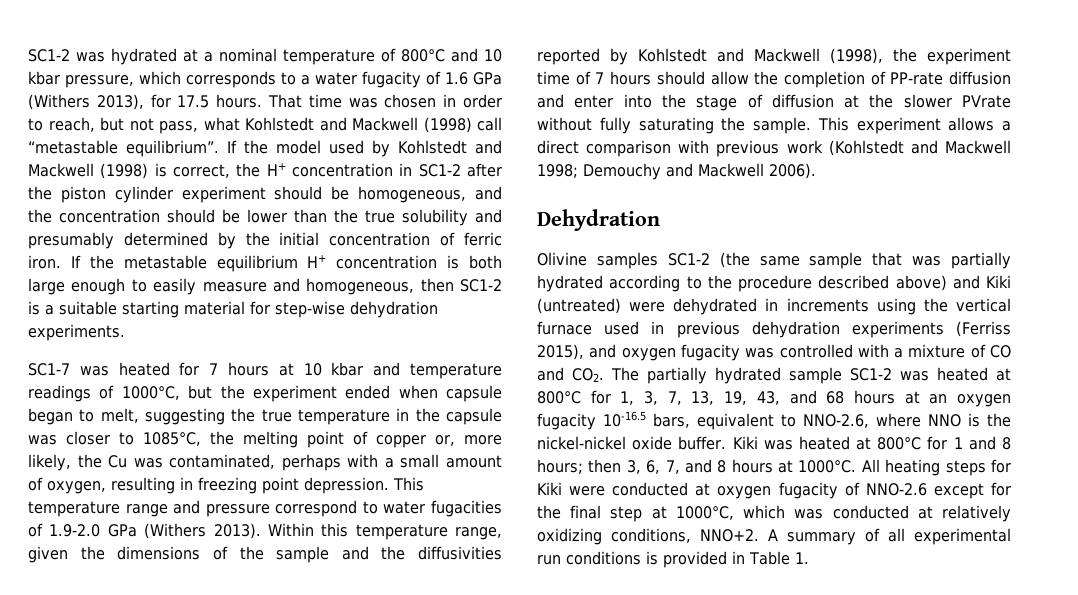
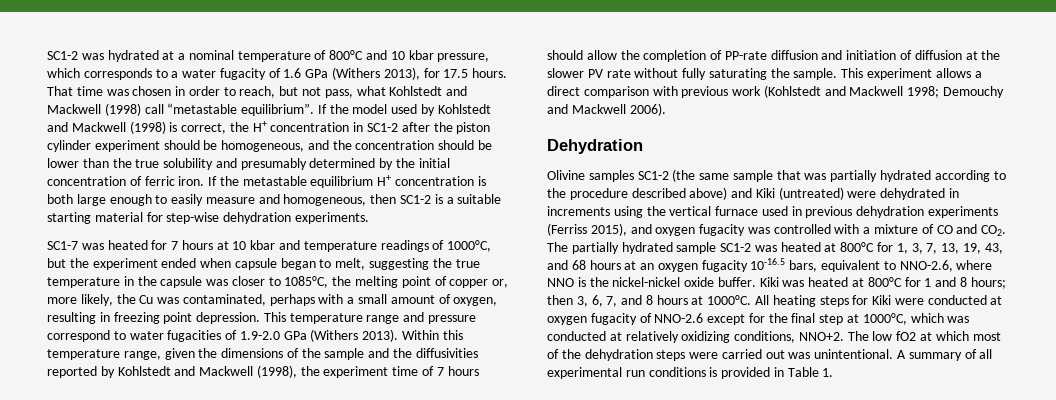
- Within this temperature range, given the dimensions of the sample and the diffusivities reported by Kohlstedt and Mackwell (1998), the experiment time of 7 hours should allow the completion of PP-rate diffusion and enter into the stage of diffusion at the slower PVrate without fully saturating the sample.
+ Within this temperature range, given the dimensions of the sample and the diffusivities reported by Kohlstedt and Mackwell (1998), the experiment time of 7 hours should allow the completion of PP-rate diffusion and initiation of diffusion at the slower PV rate without fully saturating the sample.
+ The low fO2 at which most of the dehydration steps were carried out was unintentional.

